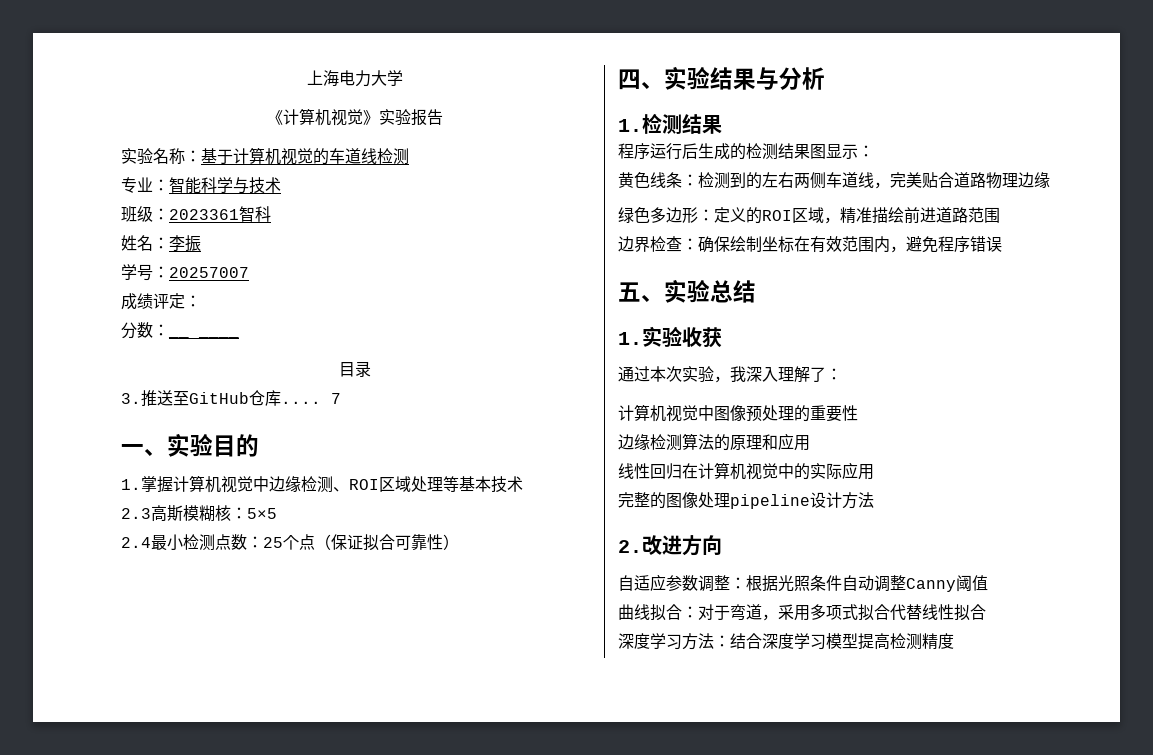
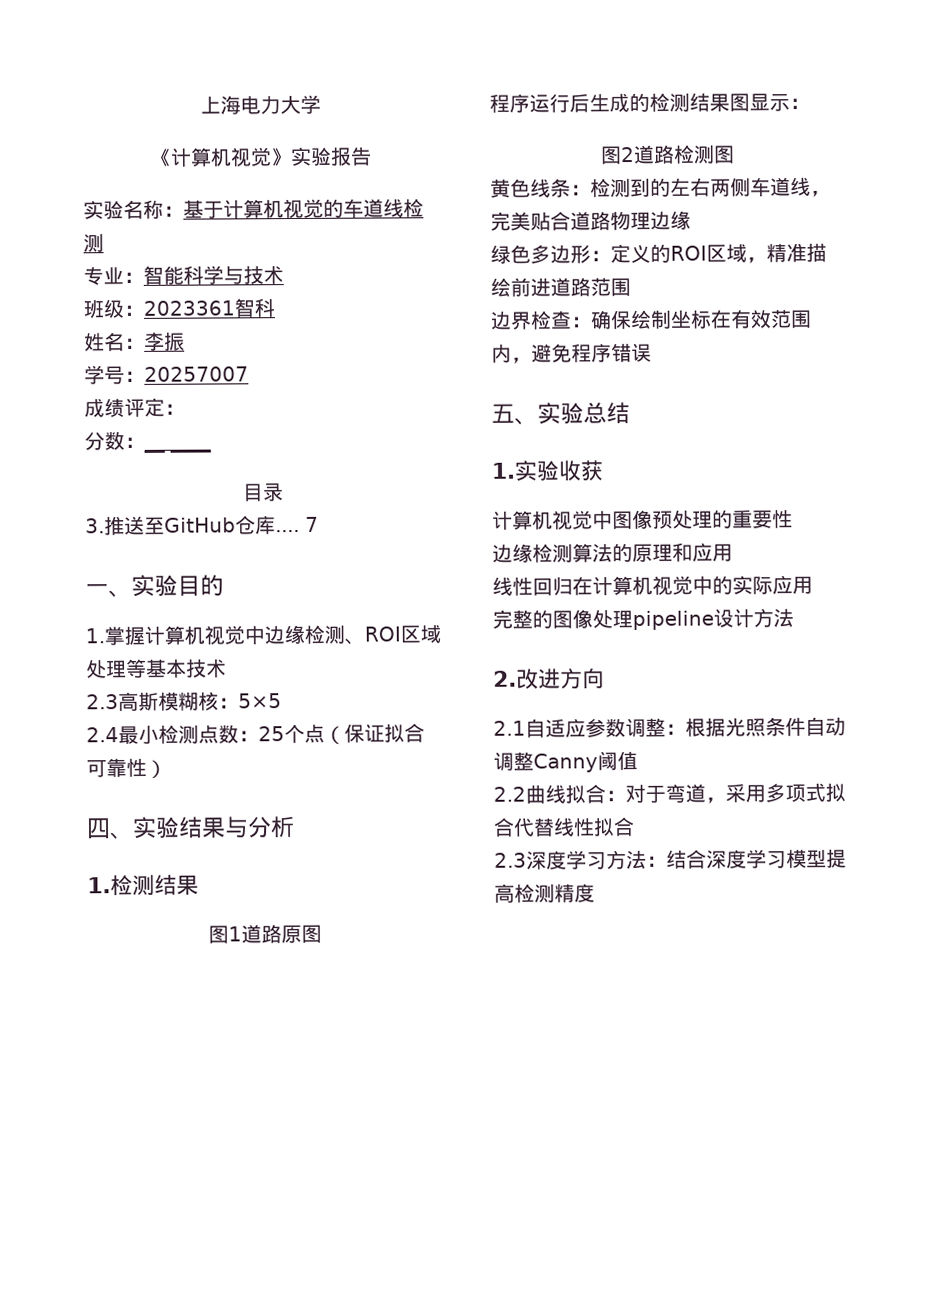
+ 图1道路原图
+ 图2道路检测图
- 通过本次实验，我深入理解了：
- 自适应参数调整：根据光照条件自动调整Canny阈值
+ 2.1自适应参数调整：根据光照条件自动调整Canny阈值
- 曲线拟合：对于弯道，采用多项式拟合代替线性拟合
+ 2.2曲线拟合：对于弯道，采用多项式拟合代替线性拟合
- 深度学习方法：结合深度学习模型提高检测精度
+ 2.3深度学习方法：结合深度学习模型提高检测精度

